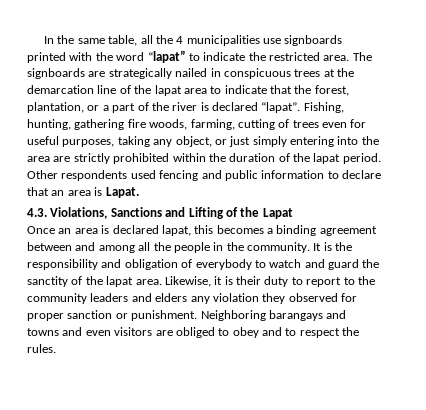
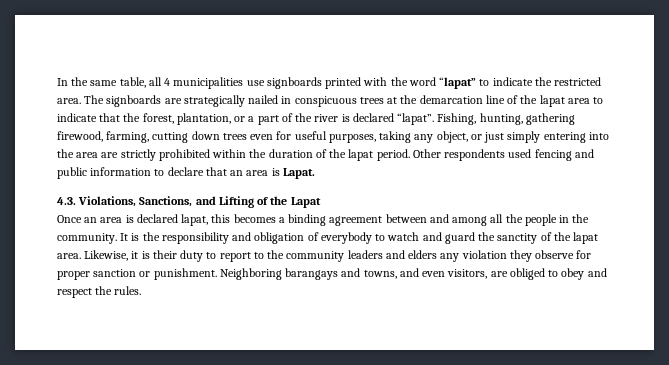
- In the same table, all the 4 municipalities use signboards printed with the word “lapat” to indicate the restricted area.
+ In the same table, all 4 municipalities use signboards printed with the word “lapat” to indicate the restricted area.
- Fishing, hunting, gathering fire woods, farming, cutting of trees even for useful purposes, taking any object, or just simply entering into the area are strictly prohibited within the duration of the lapat period.
+ Fishing, hunting, gathering firewood, farming, cutting down trees even for useful purposes, taking any object, or just simply entering into the area are strictly prohibited within the duration of the lapat period.
- 4.3. Violations, Sanctions and Lifting of the Lapat
+ 4.3. Violations, Sanctions, and Lifting of the Lapat
- Likewise, it is their duty to report to the community leaders and elders any violation they observed for proper sanction or punishment.
+ Likewise, it is their duty to report to the community leaders and elders any violation they observe for proper sanction or punishment.
- Neighboring barangays and towns and even visitors are obliged to obey and to respect the rules.
+ Neighboring barangays and towns, and even visitors, are obliged to obey and respect the rules.

